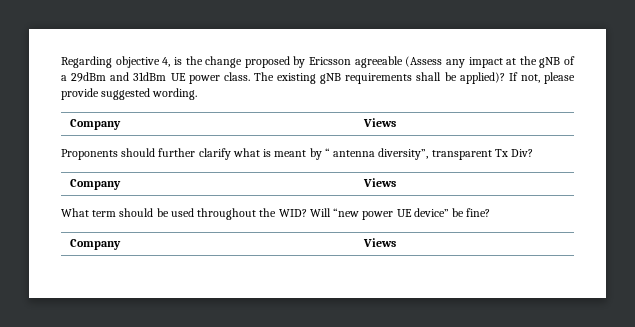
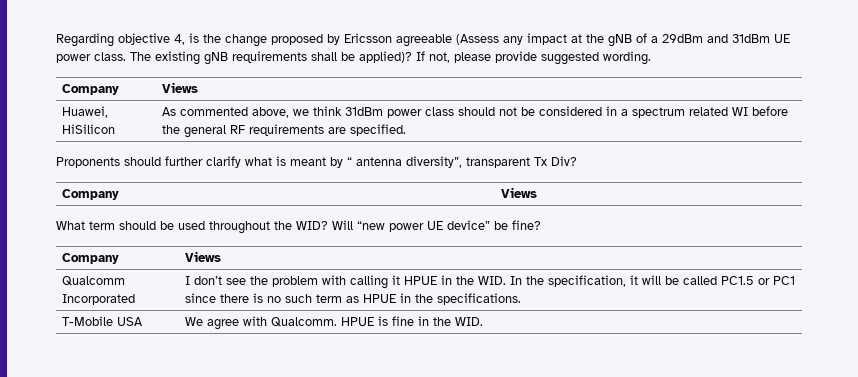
+ Huawei, HiSilicon | As commented above, we think 31dBm power class should not be considered in a spectrum related WI before the general RF requirements are specified.
+ Qualcomm Incorporated | I don’t see the problem with calling it HPUE in the WID. In the specification, it will be called PC1.5 or PC1 since there is no such term as HPUE in the specifications.
+ T-Mobile USA | We agree with Qualcomm. HPUE is fine in the WID.

